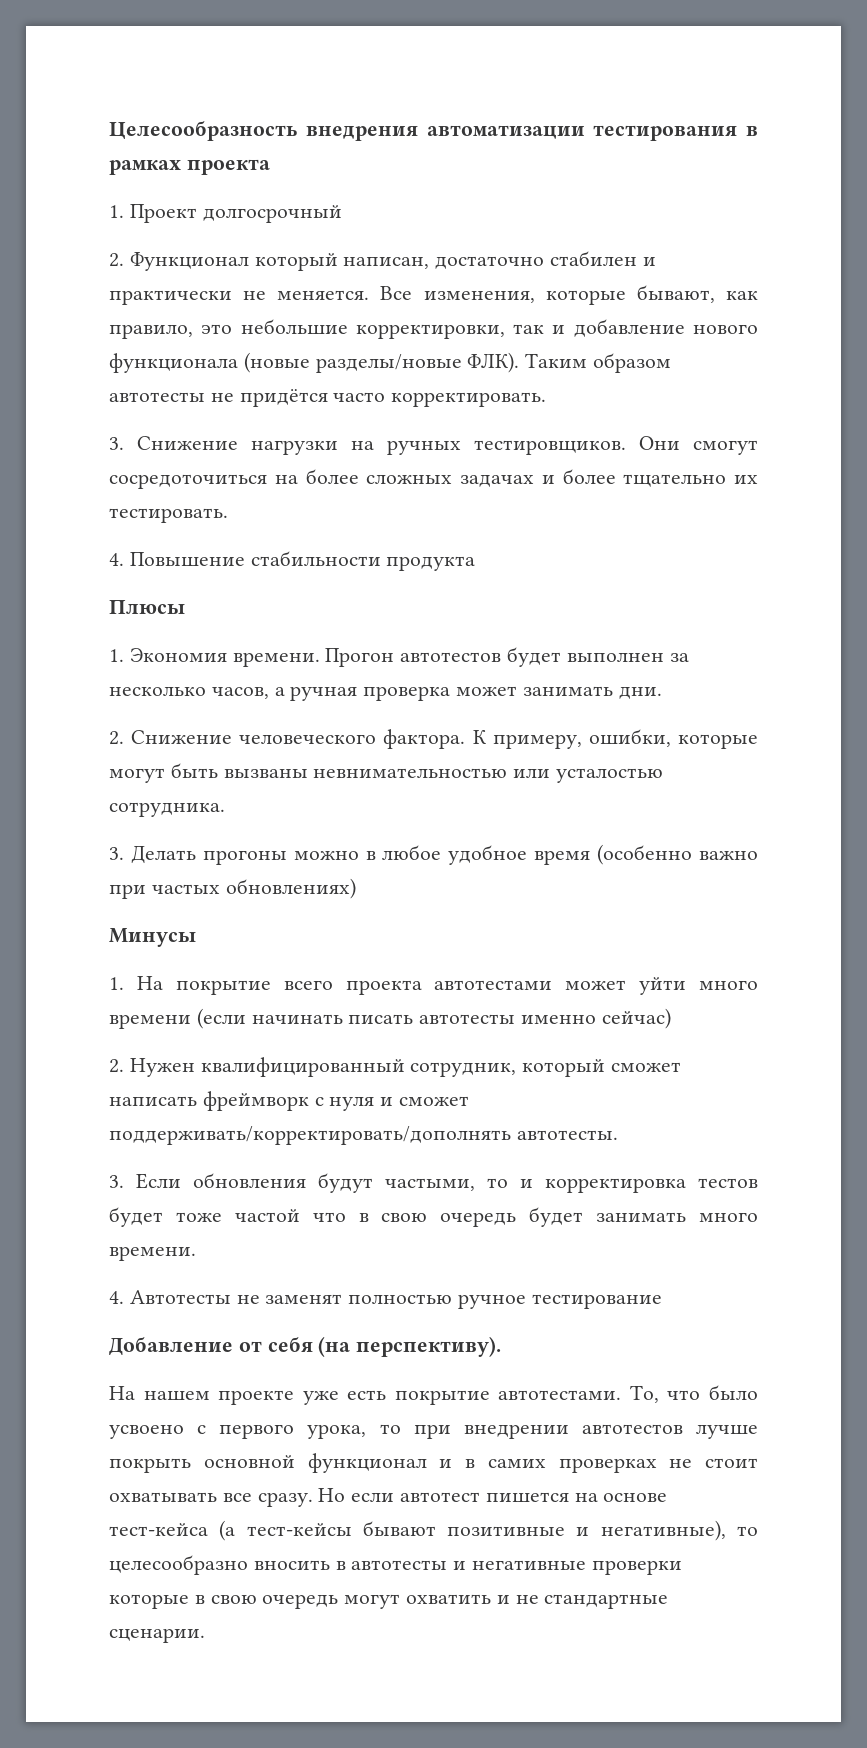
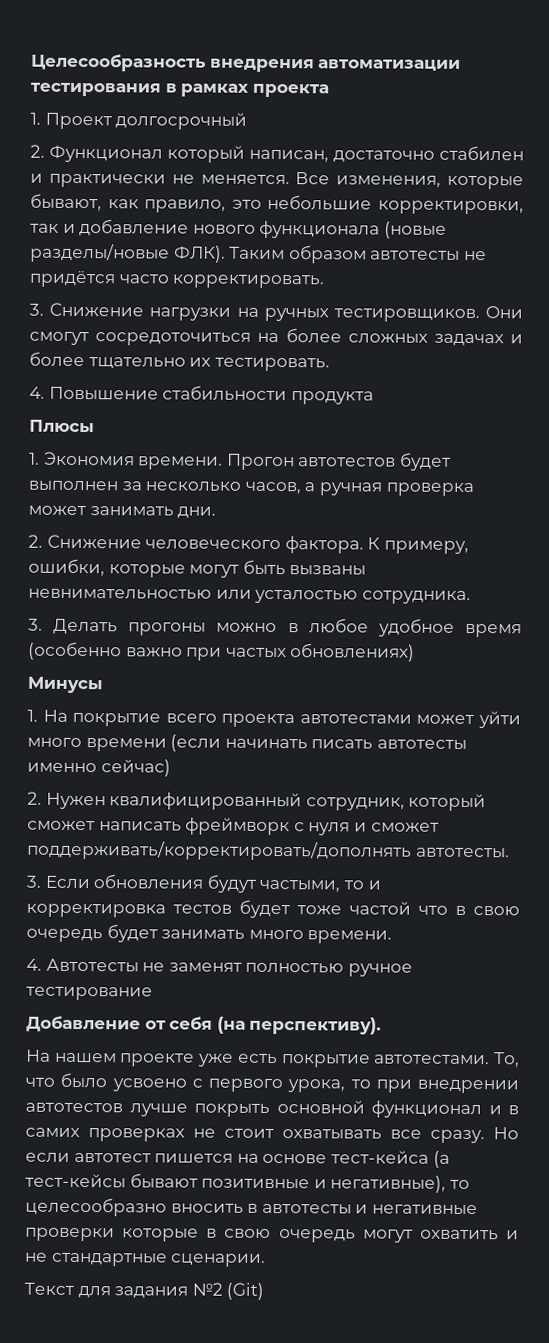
+ Текст для задания №2 (Git)

